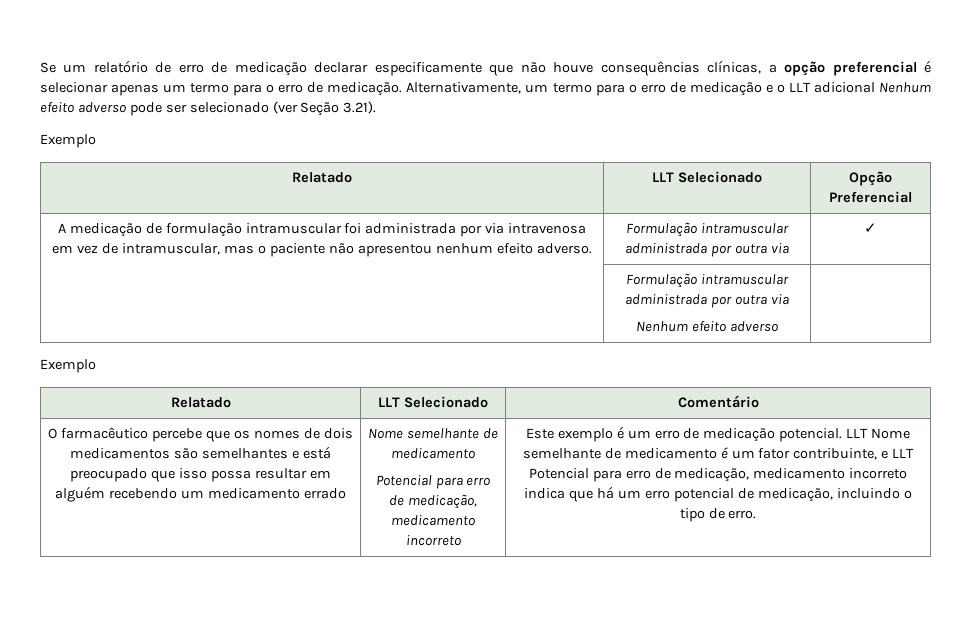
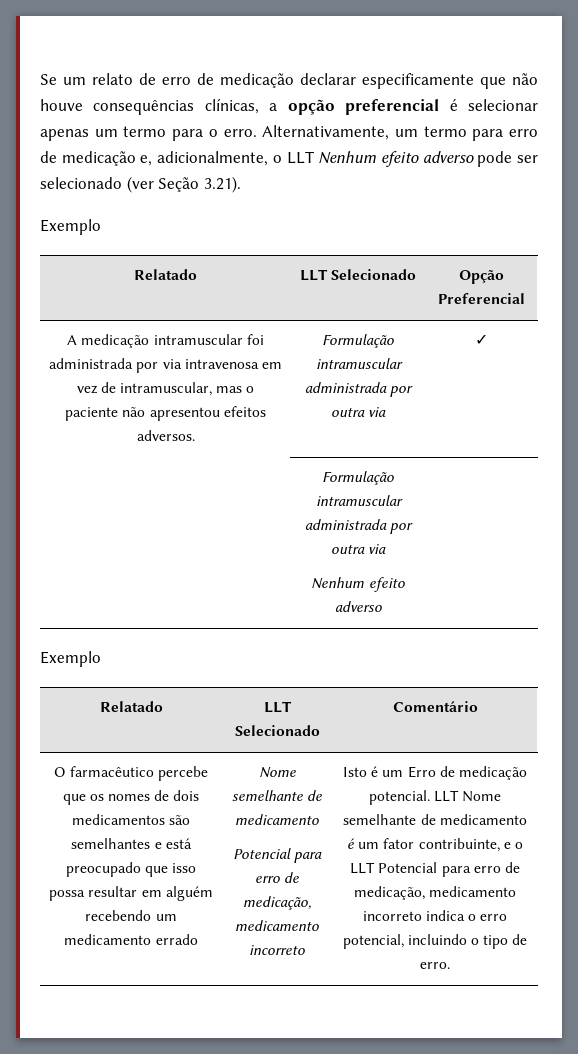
- Se um relatório de erro de medicação declarar especificamente que não houve consequências clínicas, a opção preferencial é selecionar apenas um termo para o erro de medicação.
+ Se um relato de erro de medicação declarar especificamente que não houve consequências clínicas, a opção preferencial é selecionar apenas um termo para o erro.
- Alternativamente, um termo para o erro de medicação e o LLT adicional Nenhum efeito adverso pode ser selecionado (ver Seção 3.21).
+ Alternativamente, um termo para erro de medicação e, adicionalmente, o LLT Nenhum efeito adverso pode ser selecionado (ver Seção 3.21).
- A medicação de formulação intramuscular foi administrada por via intravenosa em vez de intramuscular, mas o paciente não apresentou nenhum efeito adverso. | Formulação intramuscular administrada por outra via | ✓
+ A medicação intramuscular foi administrada por via intravenosa em vez de intramuscular, mas o paciente não apresentou efeitos adversos. | Formulação intramuscular administrada por outra via | ✓
- Este exemplo é um erro de medicação potencial.
+ Isto é um Erro de medicação potencial.
- LLT Nome semelhante de medicamento é um fator contribuinte, e LLT Potencial para erro de medicação, medicamento incorreto indica que há um erro potencial de medicação, incluindo o tipo de erro.
+ LLT Nome semelhante de medicamento é um fator contribuinte, e o LLT Potencial para erro de medicação, medicamento incorreto indica o erro potencial, incluindo o tipo de erro.

